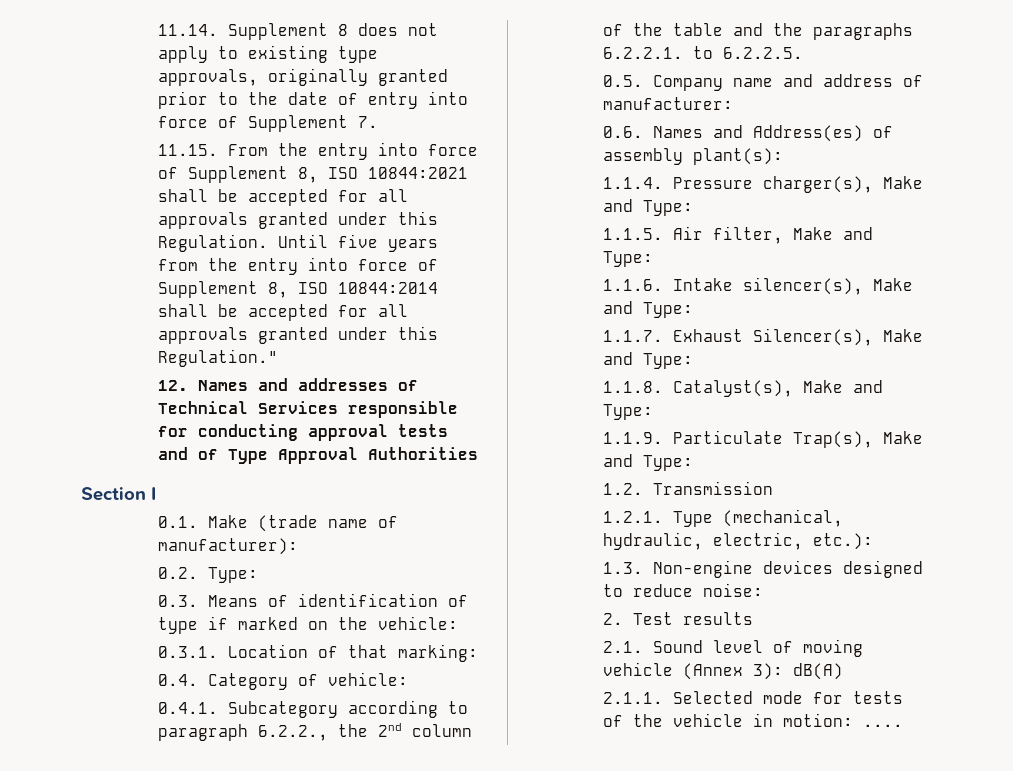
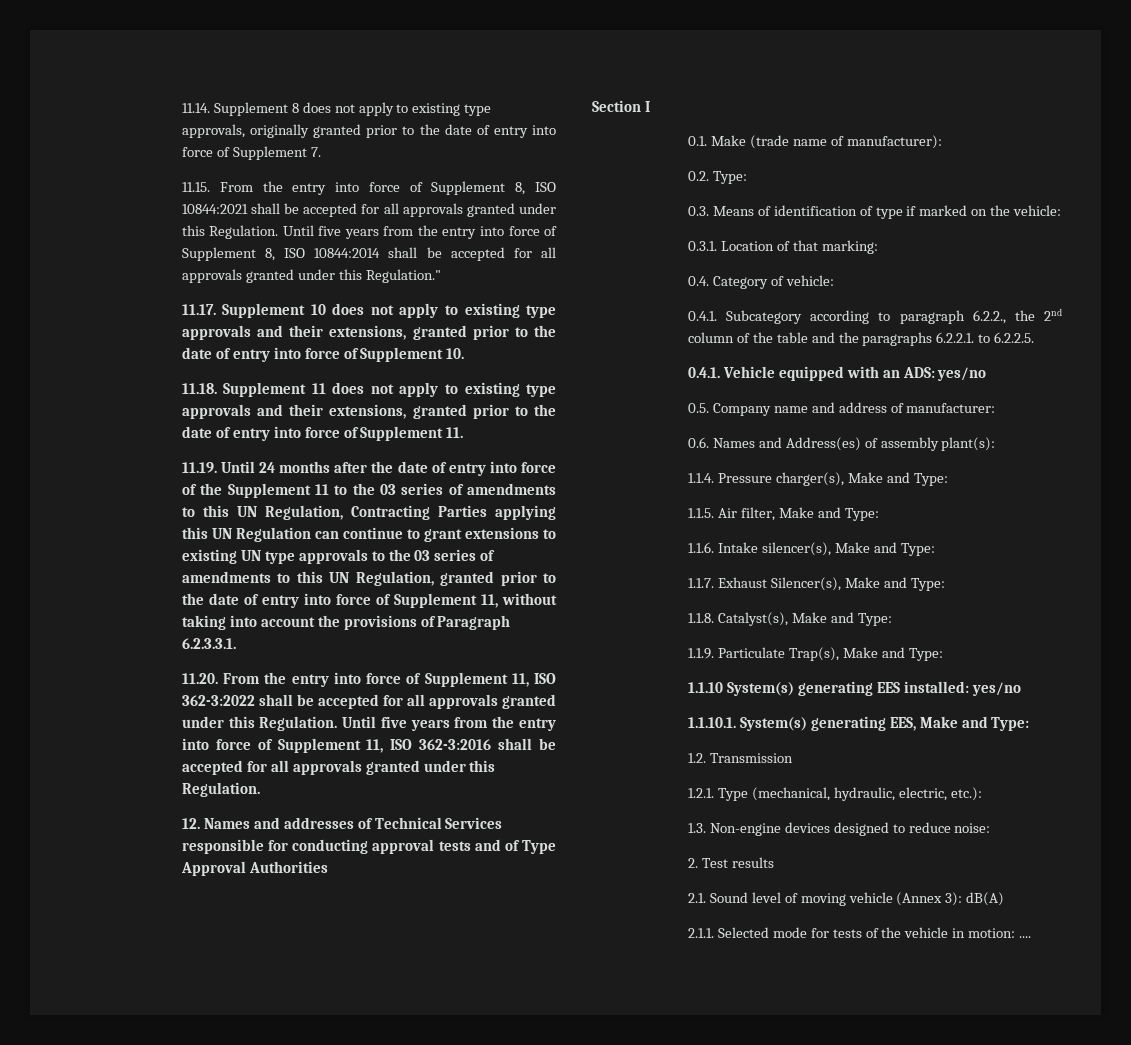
+ 11.17. Supplement 10 does not apply to existing type approvals and their extensions, granted prior to the date of entry into force of Supplement 10.
+ 11.18. Supplement 11 does not apply to existing type approvals and their extensions, granted prior to the date of entry into force of Supplement 11.
+ 11.19. Until 24 months after the date of entry into force of the Supplement 11 to the 03 series of amendments to this UN Regulation, Contracting Parties applying this UN Regulation can continue to grant extensions to existing UN type approvals to the 03 series of amendments to this UN Regulation, granted prior to the date of entry into force of Supplement 11, without taking into account the provisions of Paragraph 6.2.3.3.1.
+ 11.20. From the entry into force of Supplement 11, ISO 362-3:2022 shall be accepted for all approvals granted under this Regulation. Until five years from the entry into force of Supplement 11, ISO 362-3:2016 shall be accepted for all approvals granted under this Regulation.
+ 0.4.1. Vehicle equipped with an ADS: yes/no
+ 1.1.10 System(s) generating EES installed: yes/no
+ 1.1.10.1. System(s) generating EES, Make and Type:

